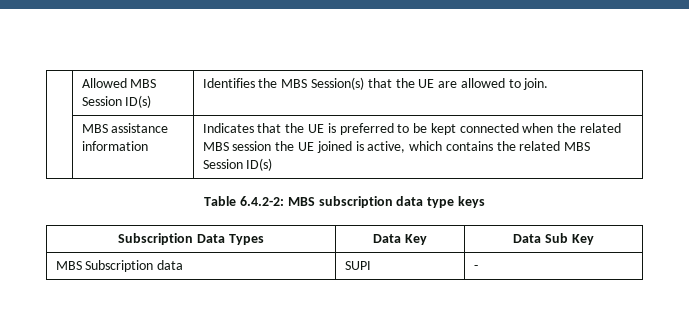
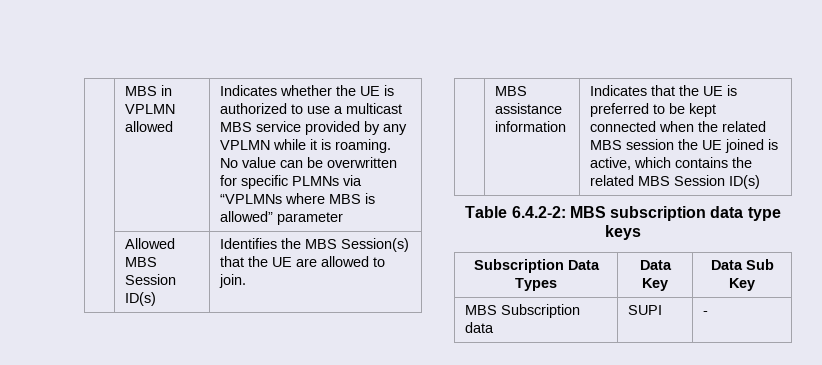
+ | MBS in VPLMN allowed | Indicates whether the UE is authorized to use a multicast MBS service provided by any VPLMN while it is roaming. No value can be overwritten for specific PLMNs via “VPLMNs where MBS is allowed” parameter

